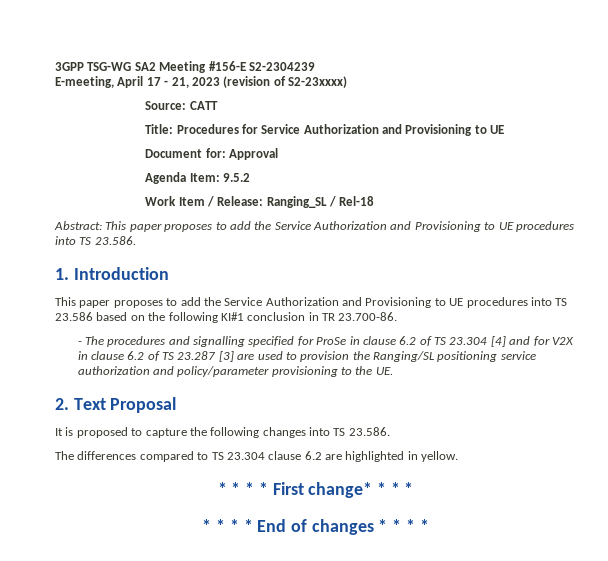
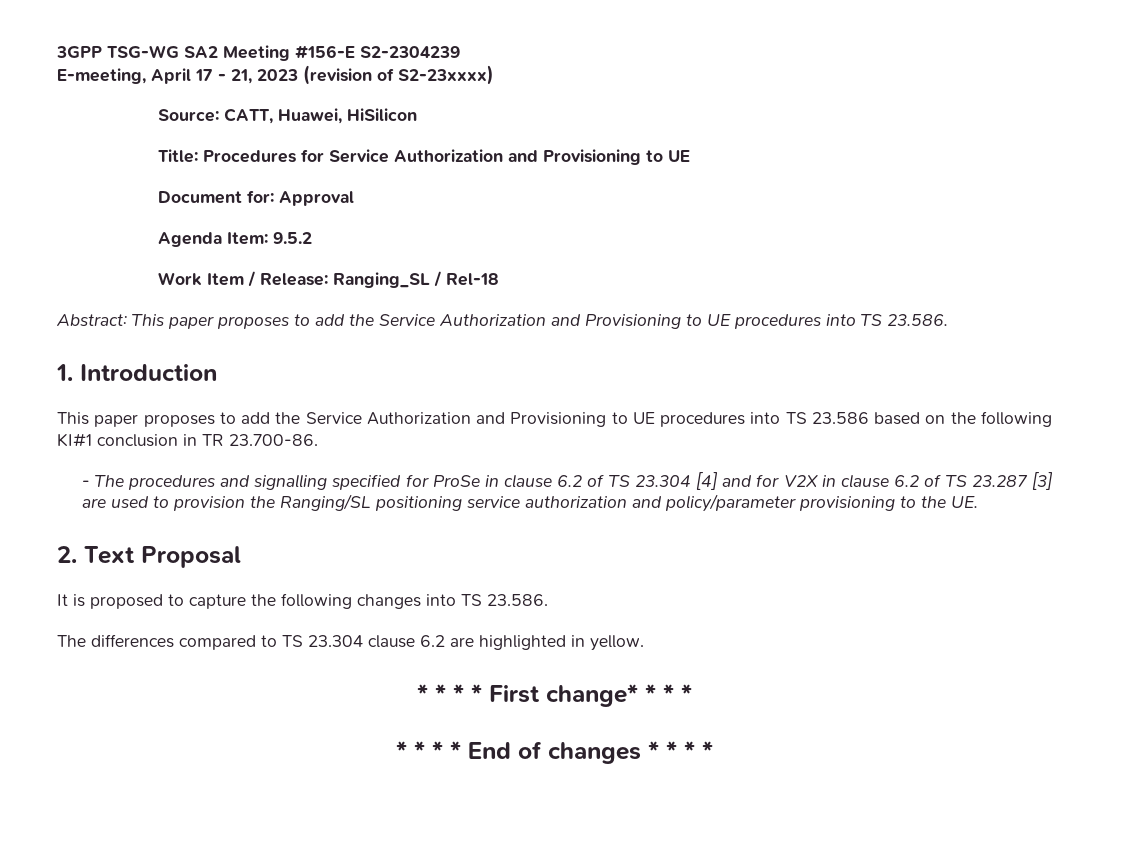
- Source: CATT
+ Source: CATT, Huawei, HiSilicon

